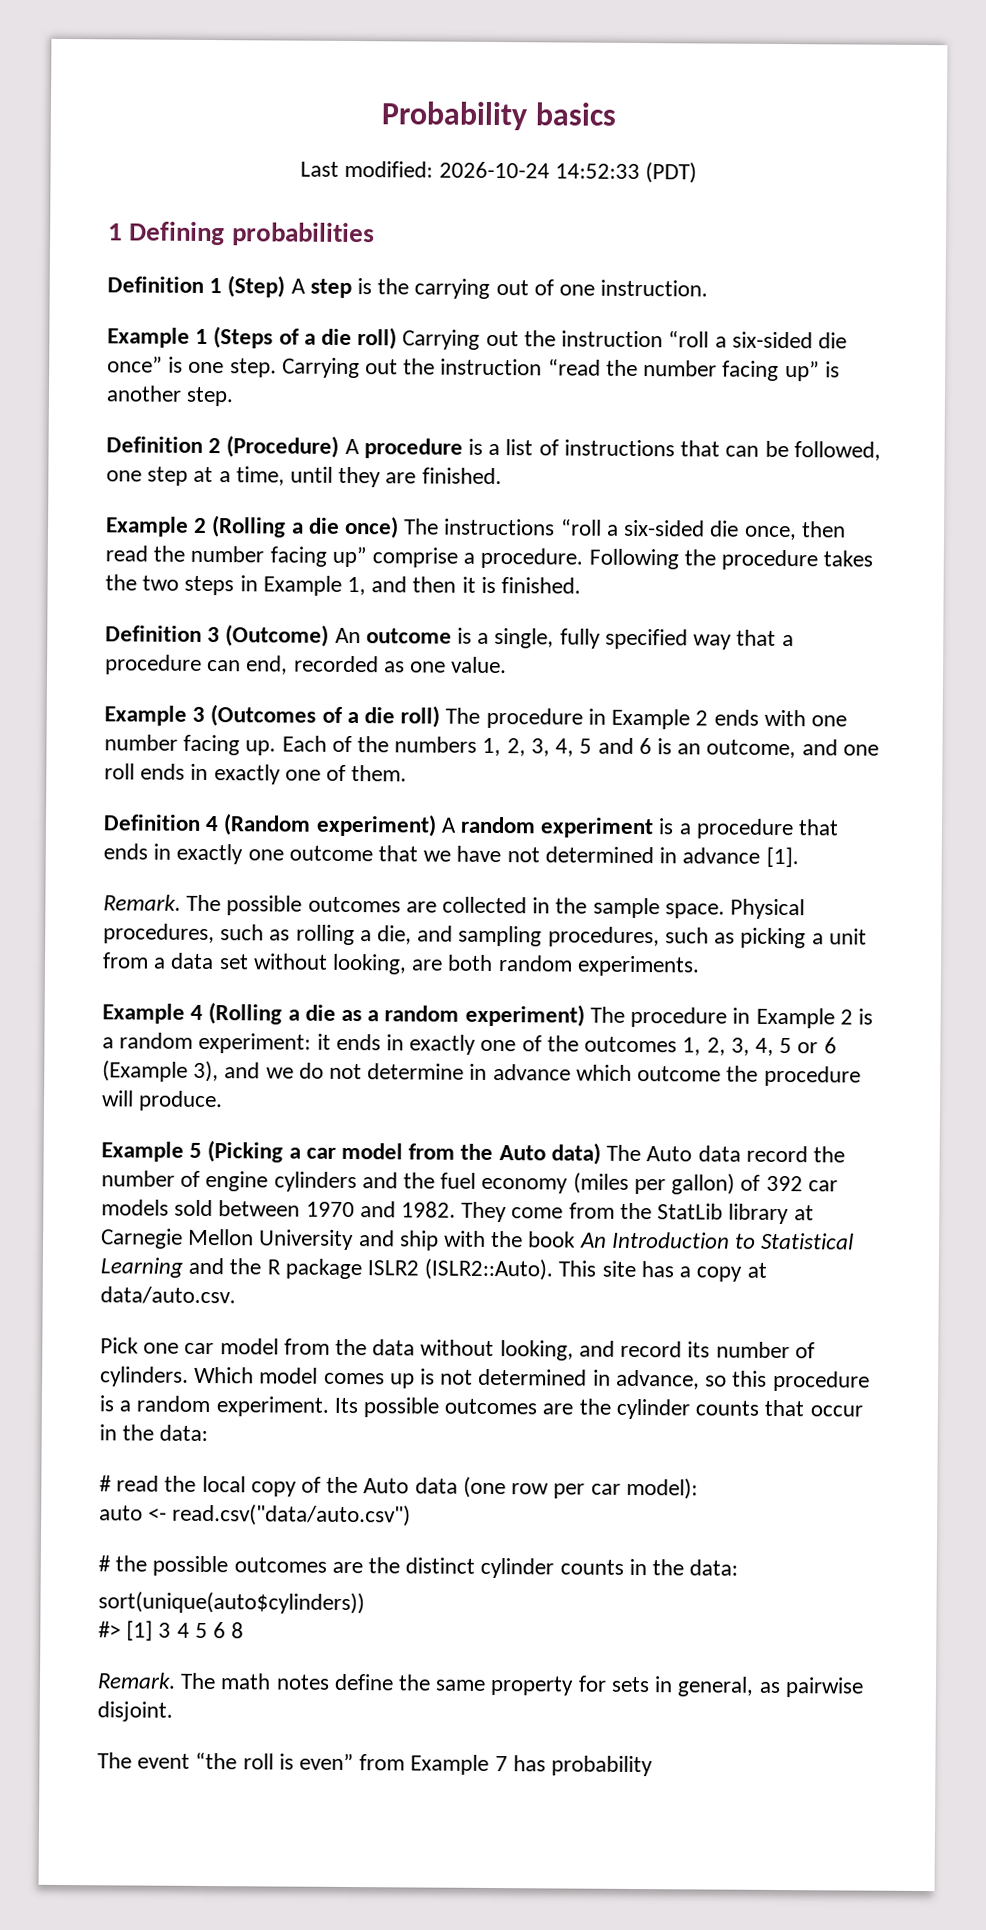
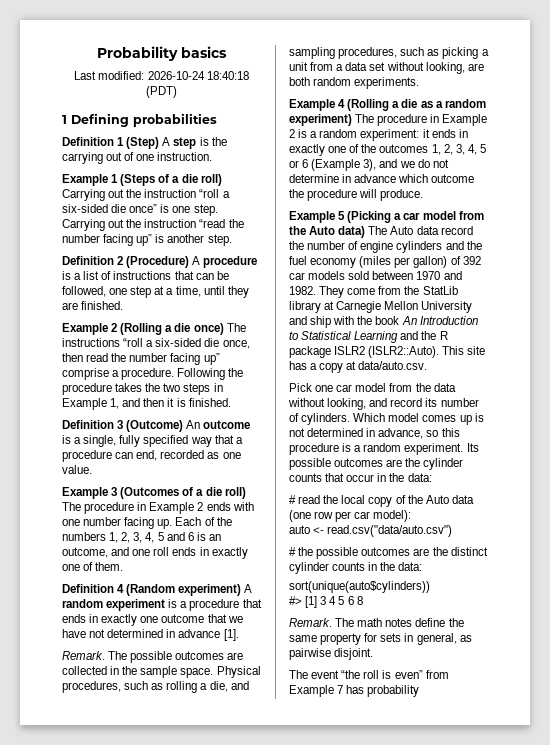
- Last modified: 2026-10-24 14:52:33 (PDT)
+ Last modified: 2026-10-24 18:40:18 (PDT)

